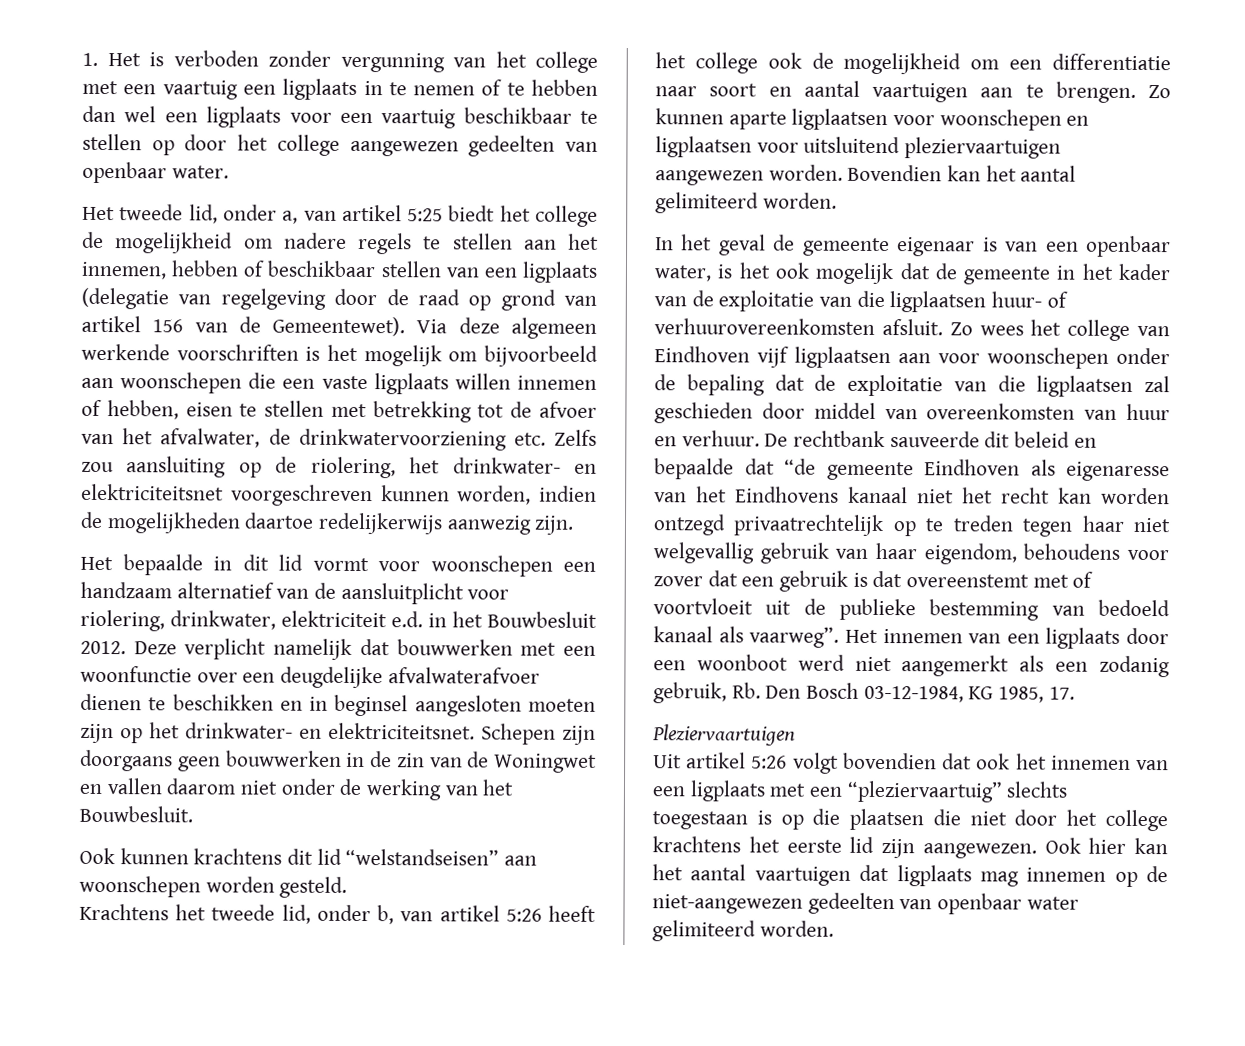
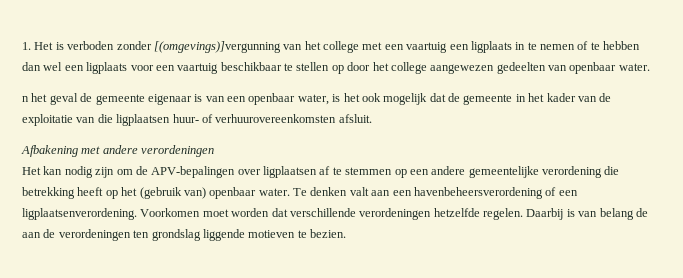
- 1. Het is verboden zonder vergunning van het college met een vaartuig een ligplaats in te nemen of te hebben dan wel een ligplaats voor een vaartuig beschikbaar te stellen op door het college aangewezen gedeelten van openbaar water.
+ 1. Het is verboden zonder [(omgevings)]vergunning van het college met een vaartuig een ligplaats in te nemen of te hebben dan wel een ligplaats voor een vaartuig beschikbaar te stellen op door het college aangewezen gedeelten van openbaar water.
- Het tweede lid, onder a, van artikel 5:25 biedt het college de mogelijkheid om nadere regels te stellen aan het innemen, hebben of beschikbaar stellen van een ligplaats (delegatie van regelgeving door de raad op grond van artikel 156 van de Gemeentewet). Via deze algemeen werkende voorschriften is het mogelijk om bijvoorbeeld aan woonschepen die een vaste ligplaats willen innemen of hebben, eisen te stellen met betrekking tot de afvoer van het afvalwater, de drinkwatervoorziening etc. Zelfs zou aansluiting op de riolering, het drinkwater- en elektriciteitsnet voorgeschreven kunnen worden, indien de mogelijkheden daartoe redelijkerwijs aanwezig zijn.
- Het bepaalde in dit lid vormt voor woonschepen een handzaam alternatief van de aansluitplicht voor riolering, drinkwater, elektriciteit e.d. in het Bouwbesluit 2012. Deze verplicht namelijk dat bouwwerken met een woonfunctie over een deugdelijke afvalwaterafvoer dienen te beschikken en in beginsel aangesloten moeten zijn op het drinkwater- en elektriciteitsnet. Schepen zijn doorgaans geen bouwwerken in de zin van de Woningwet en vallen daarom niet onder de werking van het Bouwbesluit.
- Ook kunnen krachtens dit lid “welstandseisen” aan woonschepen worden gesteld.
- Krachtens het tweede lid, onder b, van artikel 5:26 heeft het college ook de mogelijkheid om een differentiatie naar soort en aantal vaartuigen aan te brengen. Zo kunnen aparte ligplaatsen voor woonschepen en ligplaatsen voor uitsluitend pleziervaartuigen aangewezen worden. Bovendien kan het aantal gelimiteerd worden.
- In het geval de gemeente eigenaar is van een openbaar water, is het ook mogelijk dat de gemeente in het kader van de exploitatie van die ligplaatsen huur- of verhuurovereenkomsten afsluit. Zo wees het college van Eindhoven vijf ligplaatsen aan voor woonschepen onder de bepaling dat de exploitatie van die ligplaatsen zal geschieden door middel van overeenkomsten van huur en verhuur. De rechtbank sauveerde dit beleid en bepaalde dat “de gemeente Eindhoven als eigenaresse van het Eindhovens kanaal niet het recht kan worden ontzegd privaatrechtelijk op te treden tegen haar niet welgevallig gebruik van haar eigendom, behoudens voor zover dat een gebruik is dat overeenstemt met of voortvloeit uit de publieke bestemming van bedoeld kanaal als vaarweg”. Het innemen van een ligplaats door een woonboot werd niet aangemerkt als een zodanig gebruik, Rb. Den Bosch 03-12-1984, KG 1985, 17.
- Pleziervaartuigen
- Uit artikel 5:26 volgt bovendien dat ook het innemen van een ligplaats met een “pleziervaartuig” slechts toegestaan is op die plaatsen die niet door het college krachtens het eerste lid zijn aangewezen. Ook hier kan het aantal vaartuigen dat ligplaats mag innemen op de niet-aangewezen gedeelten van openbaar water gelimiteerd worden.
+ n het geval de gemeente eigenaar is van een openbaar water, is het ook mogelijk dat de gemeente in het kader van de exploitatie van die ligplaatsen huur- of verhuurovereenkomsten afsluit.
+ Afbakening met andere verordeningen
+ Het kan nodig zijn om de APV-bepalingen over ligplaatsen af te stemmen op een andere gemeentelijke verordening die betrekking heeft op het (gebruik van) openbaar water. Te denken valt aan een havenbeheersverordening of een ligplaatsenverordening. Voorkomen moet worden dat verschillende verordeningen hetzelfde regelen. Daarbij is van belang de aan de verordeningen ten grondslag liggende motieven te bezien.

